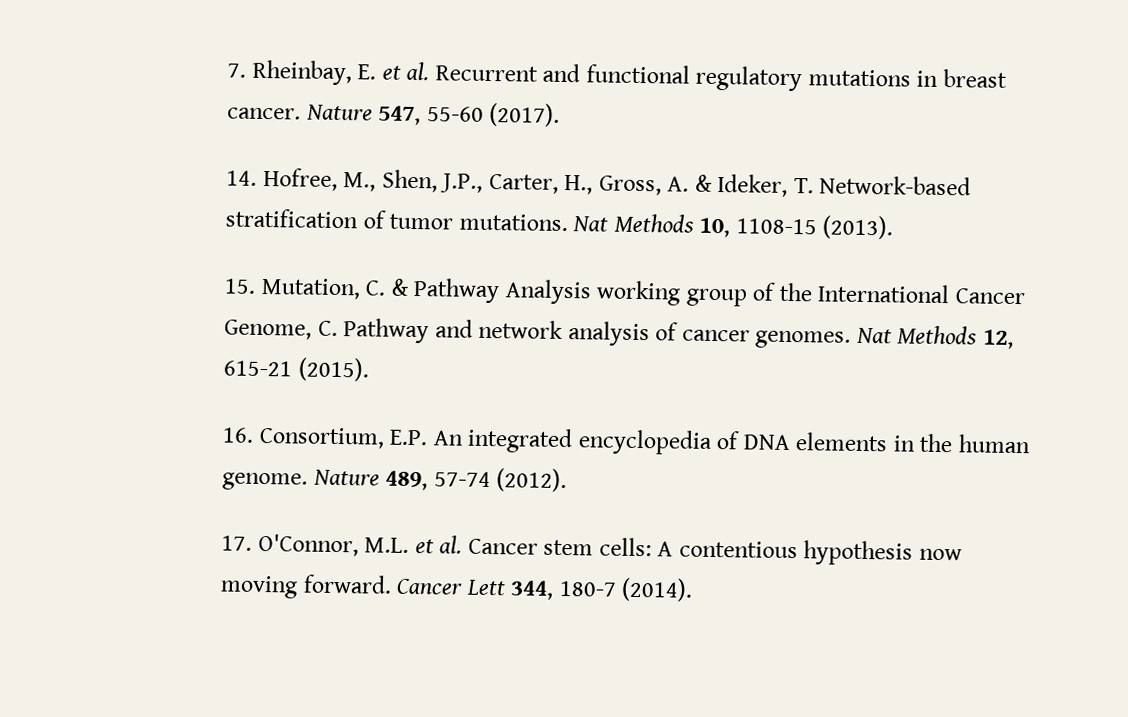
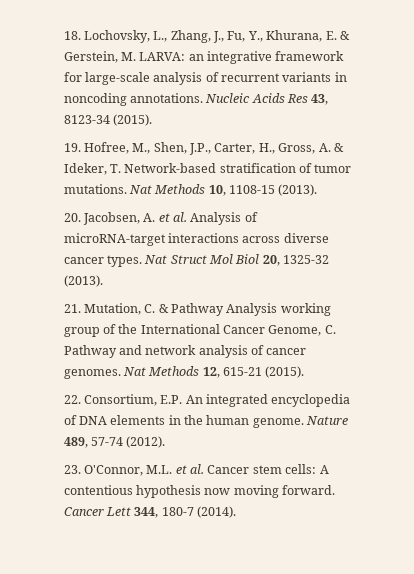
- 7. Rheinbay, E. et al. Recurrent and functional regulatory mutations in breast cancer. Nature 547, 55-60 (2017).
- 14. Hofree, M., Shen, J.P., Carter, H., Gross, A. & Ideker, T. Network-based stratification of tumor mutations.
+ 18. Lochovsky, L., Zhang, J., Fu, Y., Khurana, E. & Gerstein, M. LARVA: an integrative framework for large-scale analysis of recurrent variants in noncoding annotations. Nucleic Acids Res 43, 8123-34 (2015).
+ 19. Hofree, M., Shen, J.P., Carter, H., Gross, A. & Ideker, T. Network-based stratification of tumor mutations.
- 15. Mutation, C. & Pathway Analysis working group of the International Cancer Genome, C. Pathway and network analysis of cancer genomes.
+ 20. Jacobsen, A. et al. Analysis of microRNA-target interactions across diverse cancer types. Nat Struct Mol Biol 20, 1325-32 (2013).
+ 21. Mutation, C. & Pathway Analysis working group of the International Cancer Genome, C. Pathway and network analysis of cancer genomes.
- 16. Consortium, E.P. An integrated encyclopedia of DNA elements in the human genome.
+ 22. Consortium, E.P. An integrated encyclopedia of DNA elements in the human genome.
- 17. O'Connor, M.L. et al. Cancer stem cells: A contentious hypothesis now moving forward.
+ 23. O'Connor, M.L. et al. Cancer stem cells: A contentious hypothesis now moving forward.

